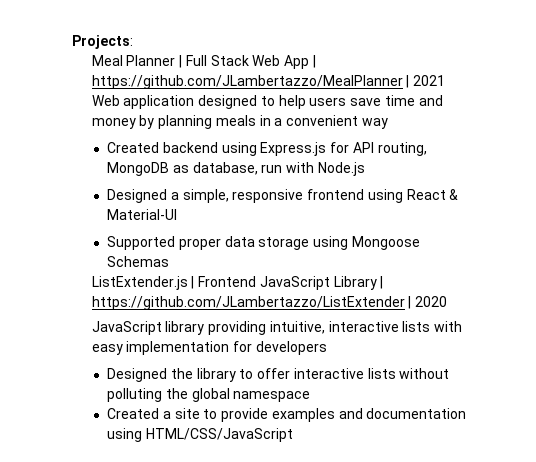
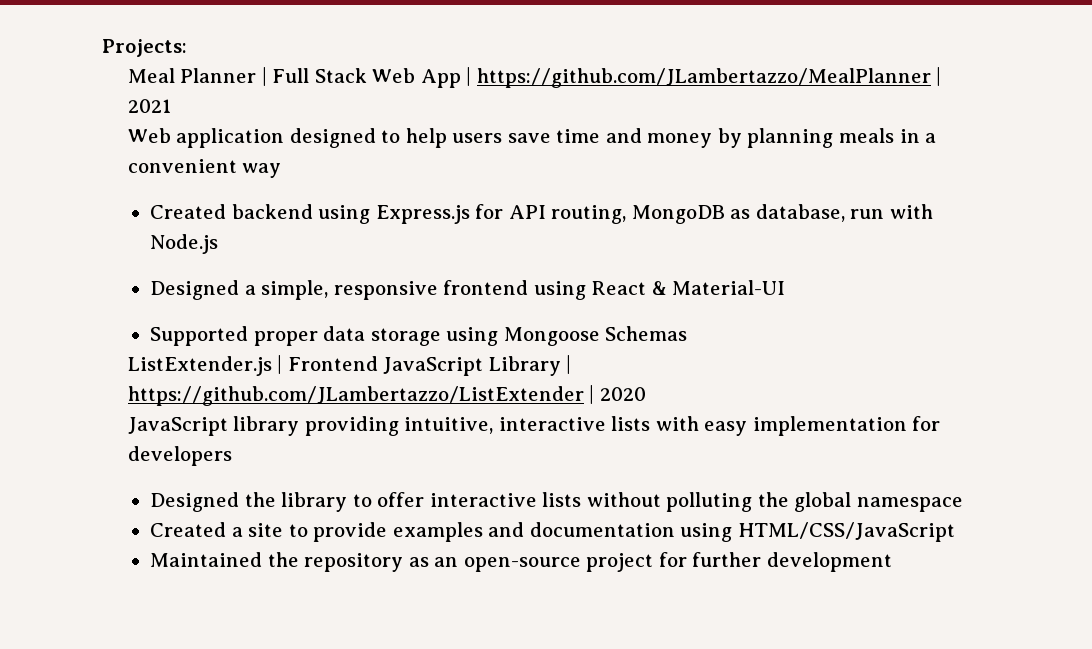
+ Maintained the repository as an open-source project for further development

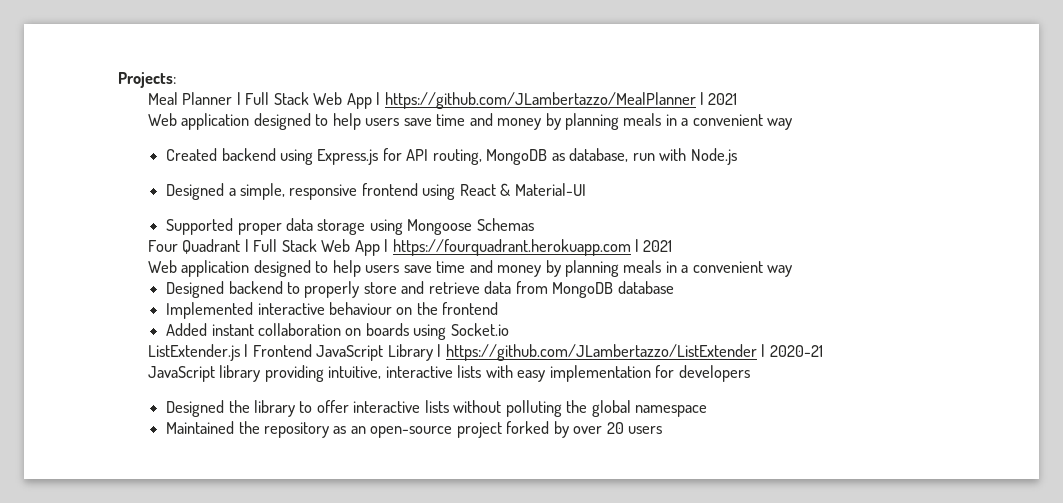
+ Four Quadrant | Full Stack Web App | https://fourquadrant.herokuapp.com | 2021
+ Web application designed to help users save time and money by planning meals in a convenient way
+ Designed backend to properly store and retrieve data from MongoDB database
+ Implemented interactive behaviour on the frontend
+ Added instant collaboration on boards using Socket.io
- ListExtender.js | Frontend JavaScript Library | https://github.com/JLambertazzo/ListExtender | 2020
+ ListExtender.js | Frontend JavaScript Library | https://github.com/JLambertazzo/ListExtender | 2020-21
- Created a site to provide examples and documentation using HTML/CSS/JavaScript
- Maintained the repository as an open-source project for further development
+ Maintained the repository as an open-source project forked by over 20 users

